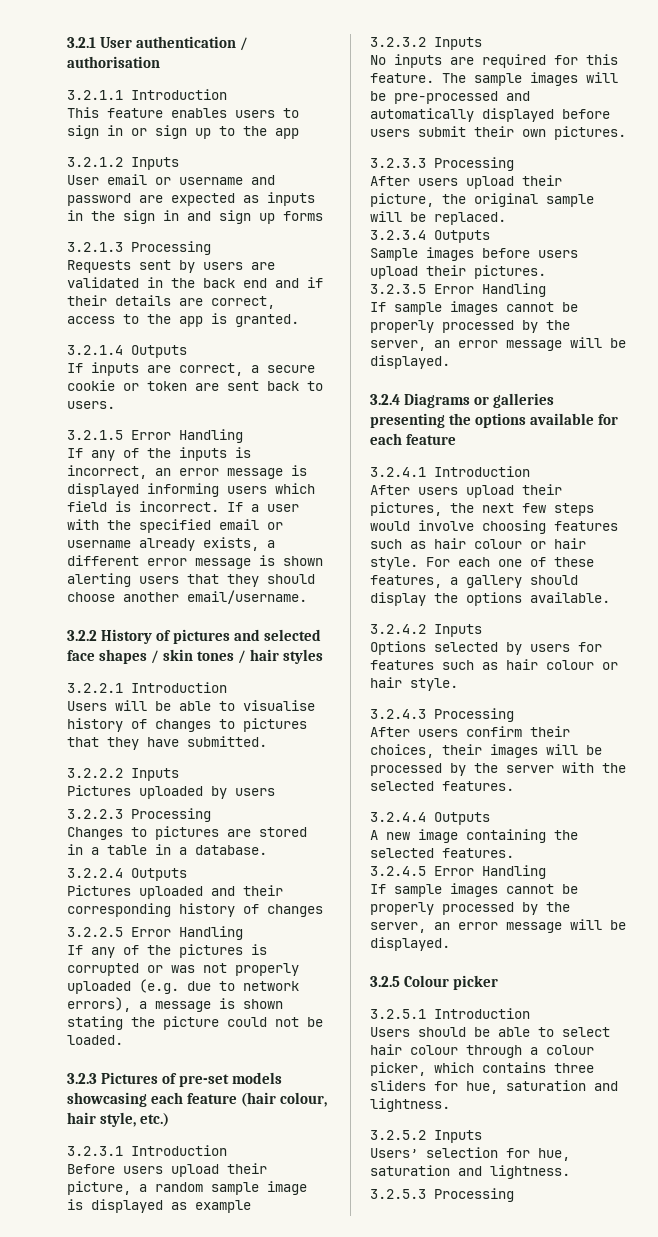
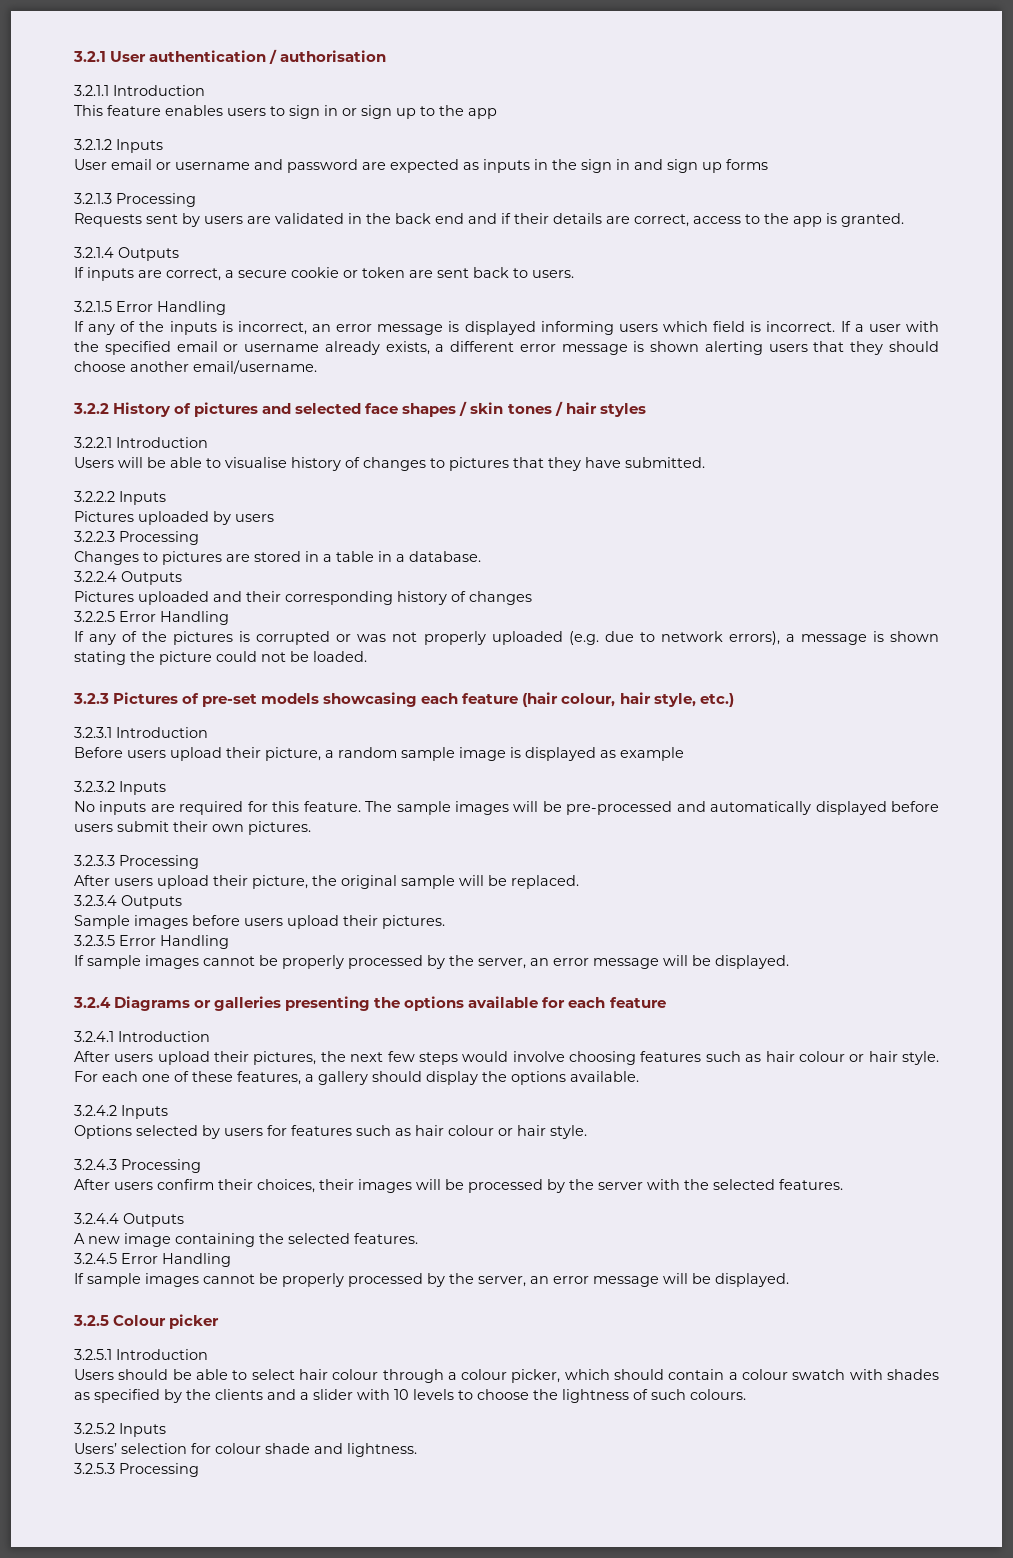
- Users should be able to select hair colour through a colour picker, which contains three sliders for hue, saturation and lightness.
+ Users should be able to select hair colour through a colour picker, which should contain a colour swatch with shades as specified by the clients and a slider with 10 levels to choose the lightness of such colours.
- Users’ selection for hue, saturation and lightness.
+ Users’ selection for colour shade and lightness.

